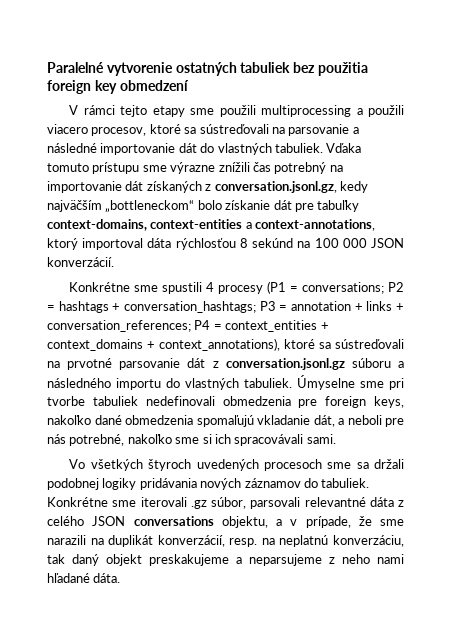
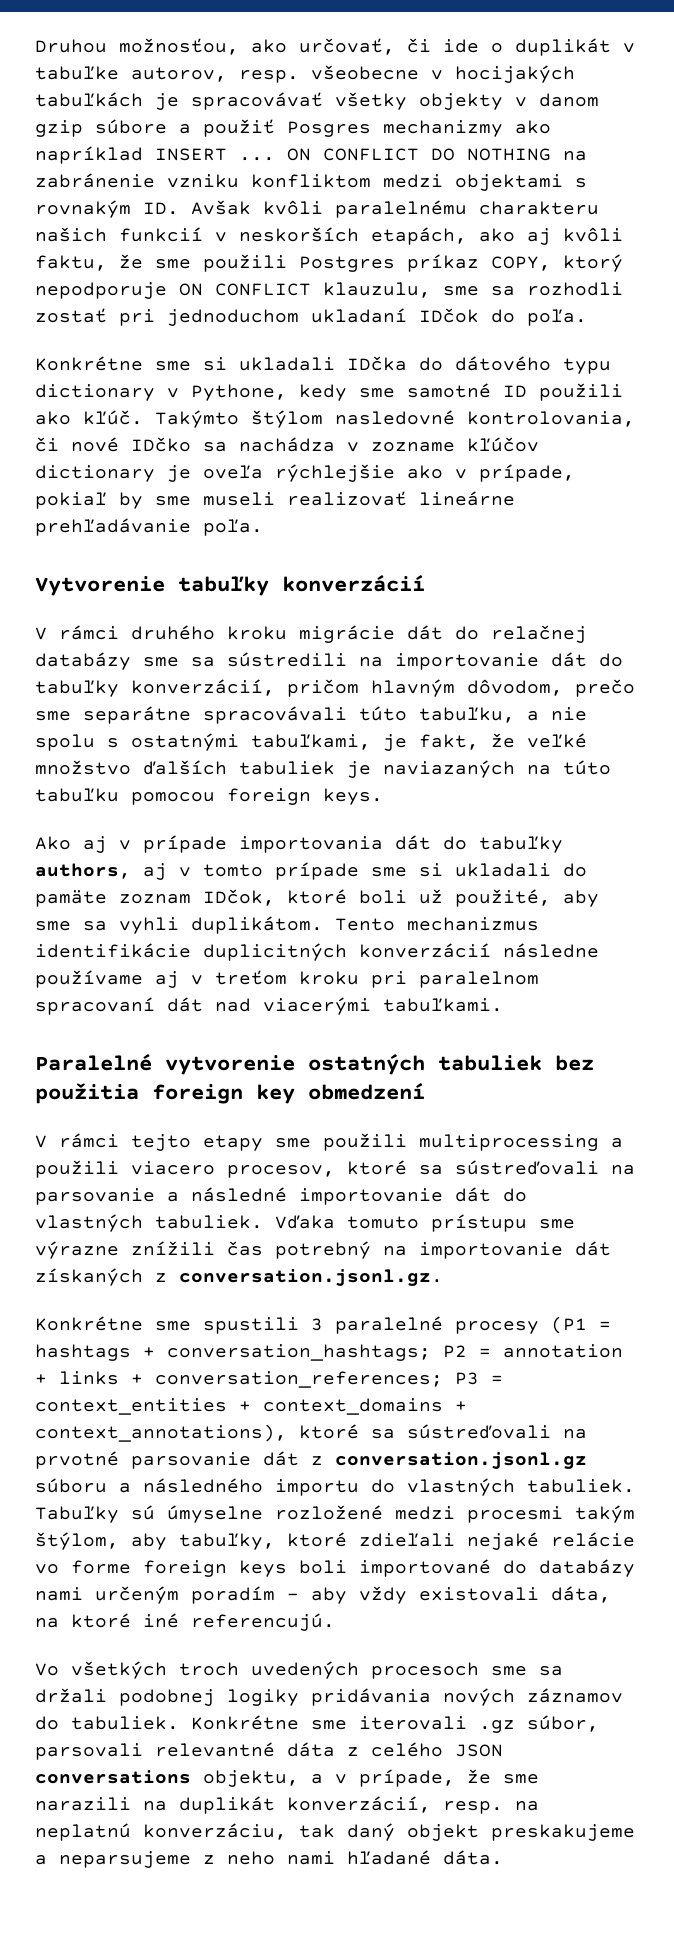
+ Druhou možnosťou, ako určovať, či ide o duplikát v tabuľke autorov, resp. všeobecne v hocijakých tabuľkách je spracovávať všetky objekty v danom gzip súbore a použiť Posgres mechanizmy ako napríklad INSERT ... ON CONFLICT DO NOTHING na zabránenie vzniku konfliktom medzi objektami s rovnakým ID. Avšak kvôli paralelnému charakteru našich funkcií v neskorších etapách, ako aj kvôli faktu, že sme použili Postgres príkaz COPY, ktorý nepodporuje ON CONFLICT klauzulu, sme sa rozhodli zostať pri jednoduchom ukladaní IDčok do poľa.
+ Konkrétne sme si ukladali IDčka do dátového typu dictionary v Pythone, kedy sme samotné ID použili ako kľúč. Takýmto štýlom nasledovné kontrolovania, či nové IDčko sa nachádza v zozname kľúčov dictionary je oveľa rýchlejšie ako v prípade, pokiaľ by sme museli realizovať lineárne prehľadávanie poľa.
+ Vytvorenie tabuľky konverzácií
+ V rámci druhého kroku migrácie dát do relačnej databázy sme sa sústredili na importovanie dát do tabuľky konverzácií, pričom hlavným dôvodom, prečo sme separátne spracovávali túto tabuľku, a nie spolu s ostatnými tabuľkami, je fakt, že veľké množstvo ďalších tabuliek je naviazaných na túto tabuľku pomocou foreign keys.
+ Ako aj v prípade importovania dát do tabuľky authors, aj v tomto prípade sme si ukladali do pamäte zoznam IDčok, ktoré boli už použité, aby sme sa vyhli duplikátom. Tento mechanizmus identifikácie duplicitných konverzácií následne používame aj v treťom kroku pri paralelnom spracovaní dát nad viacerými tabuľkami.
- Vďaka tomuto prístupu sme výrazne znížili čas potrebný na importovanie dát získaných z conversation.jsonl.gz, kedy najväčším „bottleneckom“ bolo získanie dát pre tabuľky context-domains, context-entities a context-annotations, ktorý importoval dáta rýchlosťou 8 sekúnd na 100 000 JSON konverzácií.
+ Vďaka tomuto prístupu sme výrazne znížili čas potrebný na importovanie dát získaných z conversation.jsonl.gz.
- Konkrétne sme spustili 4 procesy (P1 = conversations; P2 = hashtags + conversation_hashtags; P3 = annotation + links + conversation_references; P4 = context_entities + context_domains + context_annotations), ktoré sa sústreďovali na prvotné parsovanie dát z conversation.jsonl.gz súboru a následného importu do vlastných tabuliek.
+ Konkrétne sme spustili 3 paralelné procesy (P1 = hashtags + conversation_hashtags; P2 = annotation + links + conversation_references; P3 = context_entities + context_domains + context_annotations), ktoré sa sústreďovali na prvotné parsovanie dát z conversation.jsonl.gz súboru a následného importu do vlastných tabuliek.
- Úmyselne sme pri tvorbe tabuliek nedefinovali obmedzenia pre foreign keys, nakoľko dané obmedzenia spomaľujú vkladanie dát, a neboli pre nás potrebné, nakoľko sme si ich spracovávali sami.
+ Tabuľky sú úmyselne rozložené medzi procesmi takým štýlom, aby tabuľky, ktoré zdieľali nejaké relácie vo forme foreign keys boli importované do databázy nami určeným poradím – aby vždy existovali dáta, na ktoré iné referencujú.
- Vo všetkých štyroch uvedených procesoch sme sa držali podobnej logiky pridávania nových záznamov do tabuliek.
+ Vo všetkých troch uvedených procesoch sme sa držali podobnej logiky pridávania nových záznamov do tabuliek.

